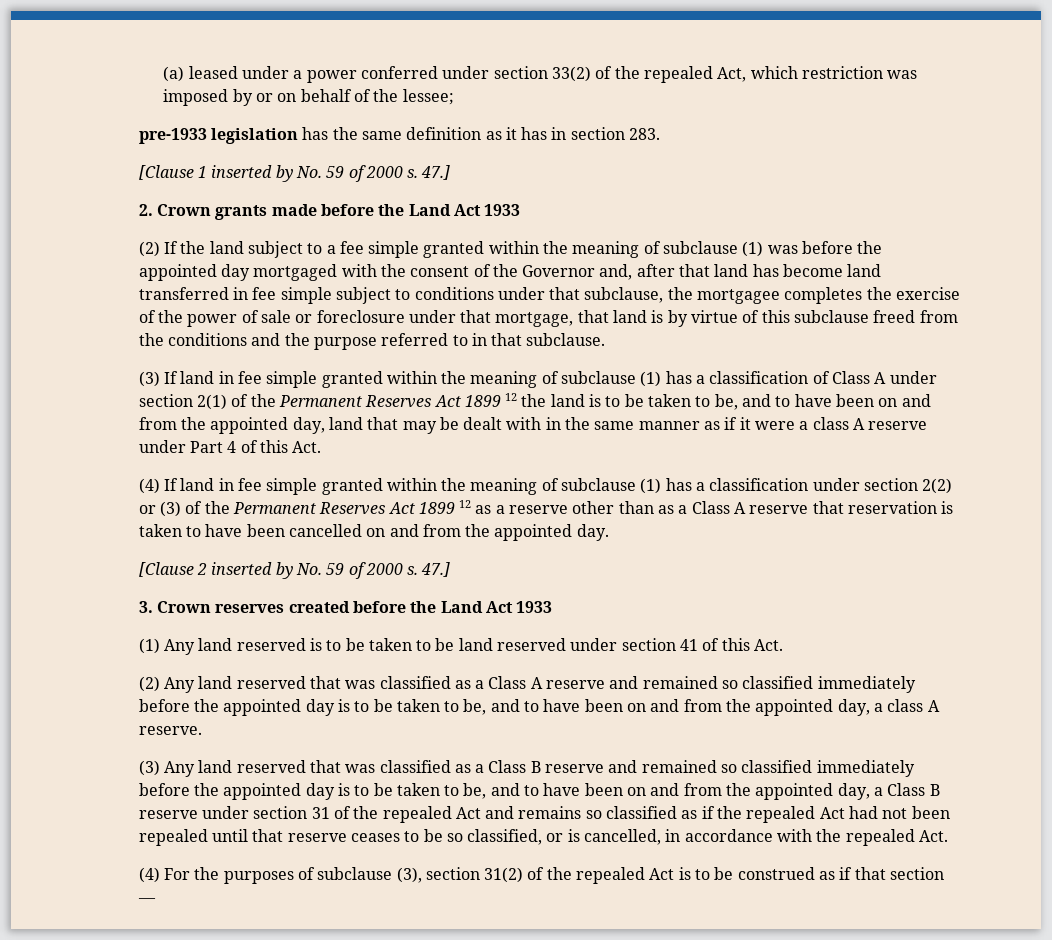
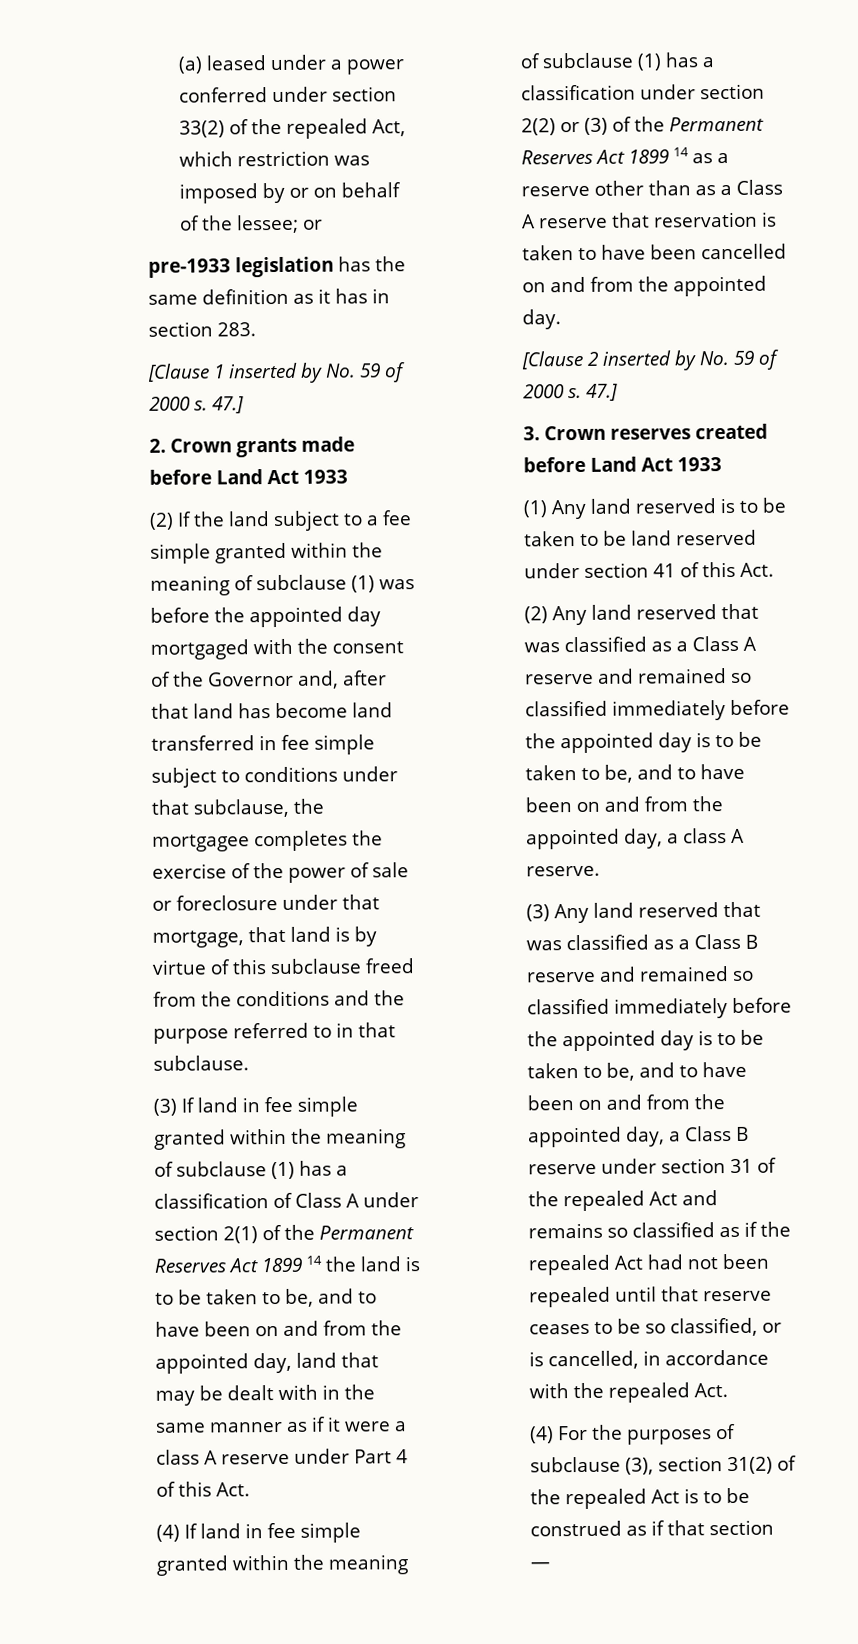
- (a) leased under a power conferred under section 33(2) of the repealed Act, which restriction was imposed by or on behalf of the lessee;
+ (a) leased under a power conferred under section 33(2) of the repealed Act, which restriction was imposed by or on behalf of the lessee; or
- 2. Crown grants made before the Land Act 1933
+ 2. Crown grants made before Land Act 1933
- (3) If land in fee simple granted within the meaning of subclause (1) has a classification of Class A under section 2(1) of the Permanent Reserves Act 1899 12 the land is to be taken to be, and to have been on and from the appointed day, land that may be dealt with in the same manner as if it were a class A reserve under Part 4 of this Act.
+ (3) If land in fee simple granted within the meaning of subclause (1) has a classification of Class A under section 2(1) of the Permanent Reserves Act 1899 14 the land is to be taken to be, and to have been on and from the appointed day, land that may be dealt with in the same manner as if it were a class A reserve under Part 4 of this Act.
- (4) If land in fee simple granted within the meaning of subclause (1) has a classification under section 2(2) or (3) of the Permanent Reserves Act 1899 12 as a reserve other than as a Class A reserve that reservation is taken to have been cancelled on and from the appointed day.
+ (4) If land in fee simple granted within the meaning of subclause (1) has a classification under section 2(2) or (3) of the Permanent Reserves Act 1899 14 as a reserve other than as a Class A reserve that reservation is taken to have been cancelled on and from the appointed day.
- 3. Crown reserves created before the Land Act 1933
+ 3. Crown reserves created before Land Act 1933

